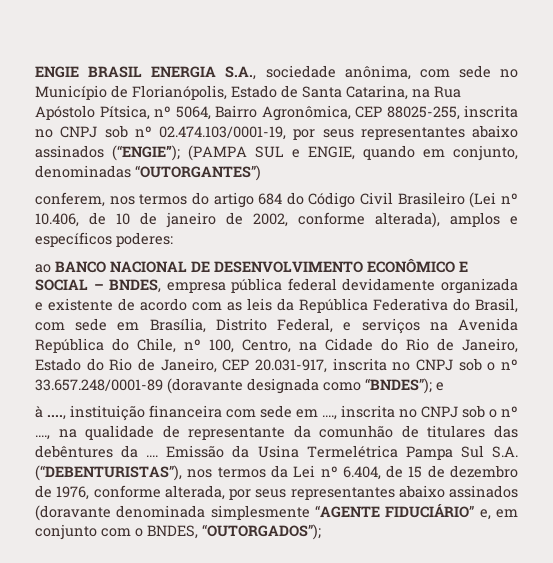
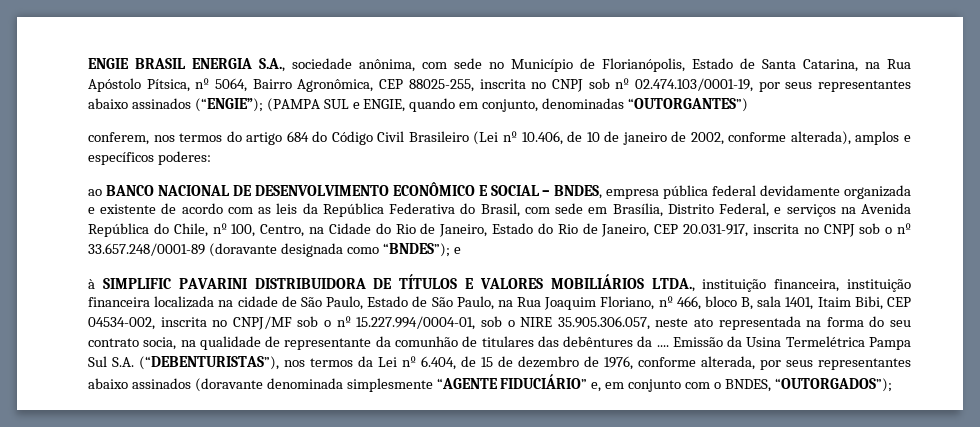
- à ...., instituição financeira com sede em ...., inscrita no CNPJ sob o nº ...., na qualidade de representante da comunhão de titulares das debêntures da ....
+ à SIMPLIFIC PAVARINI DISTRIBUIDORA DE TÍTULOS E VALORES MOBILIÁRIOS LTDA., instituição financeira, instituição financeira localizada na cidade de São Paulo, Estado de São Paulo, na Rua Joaquim Floriano, nº 466, bloco B, sala 1401, Itaim Bibi, CEP 04534-002, inscrita no CNPJ/MF sob o nº 15.227.994/0004-01, sob o NIRE 35.905.306.057, neste ato representada na forma do seu contrato socia, na qualidade de representante da comunhão de titulares das debêntures da ....

